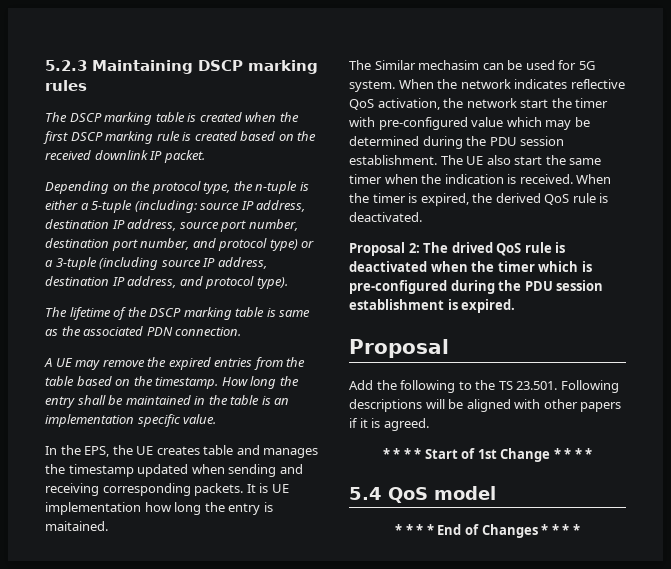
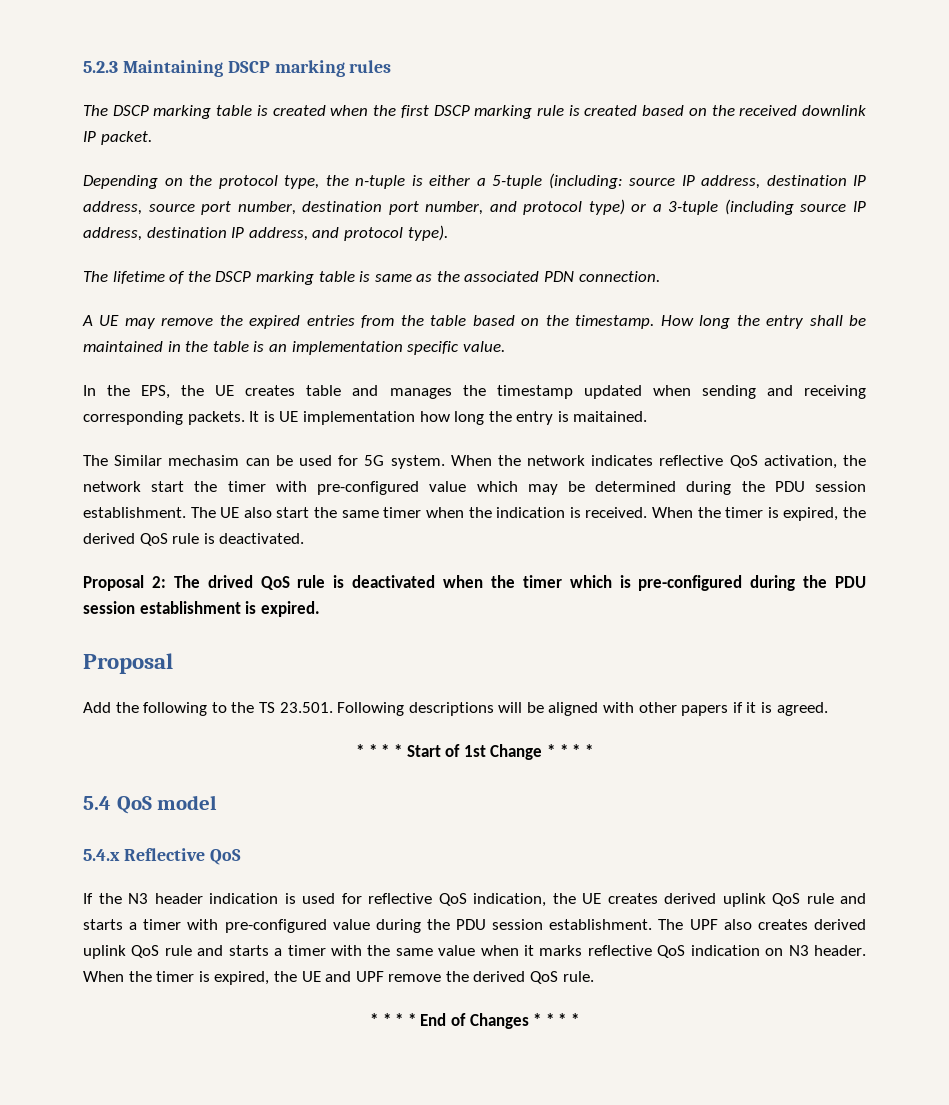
+ 5.4.x Reflective QoS
+ If the N3 header indication is used for reflective QoS indication, the UE creates derived uplink QoS rule and starts a timer with pre-configured value during the PDU session establishment. The UPF also creates derived uplink QoS rule and starts a timer with the same value when it marks reflective QoS indication on N3 header. When the timer is expired, the UE and UPF remove the derived QoS rule.

